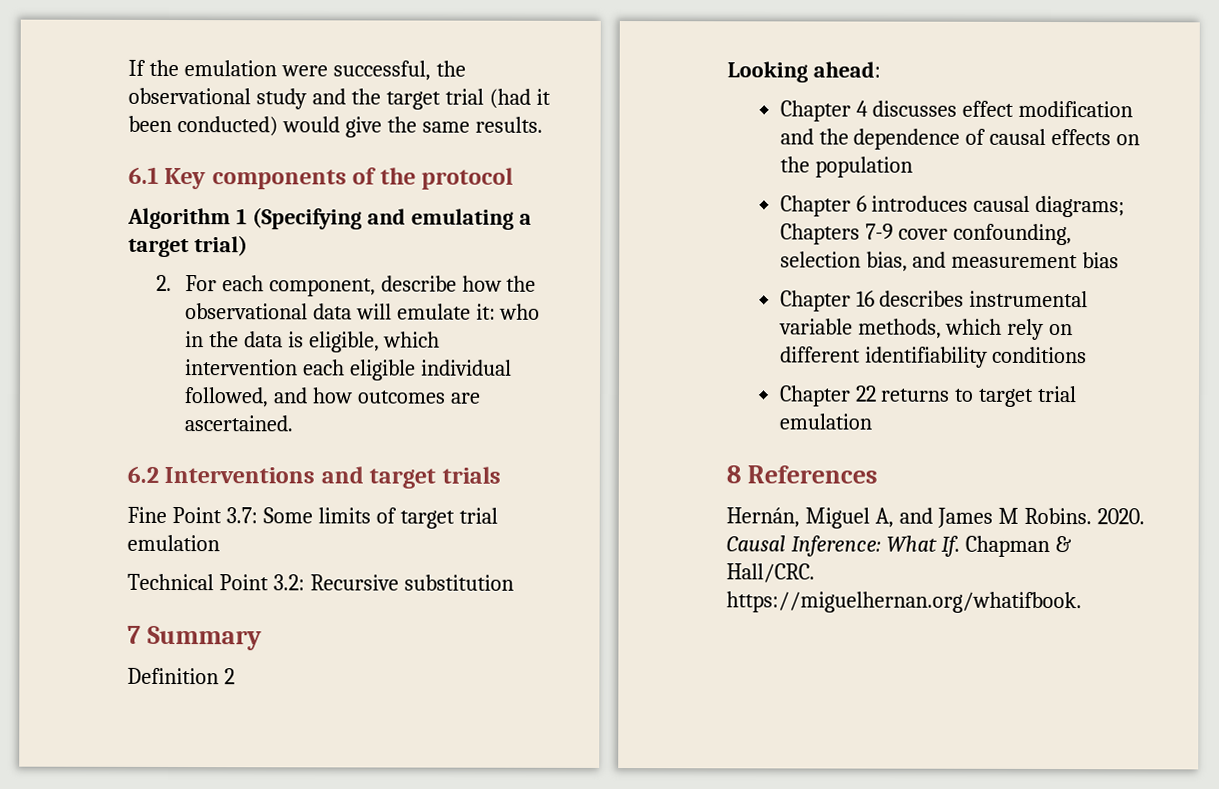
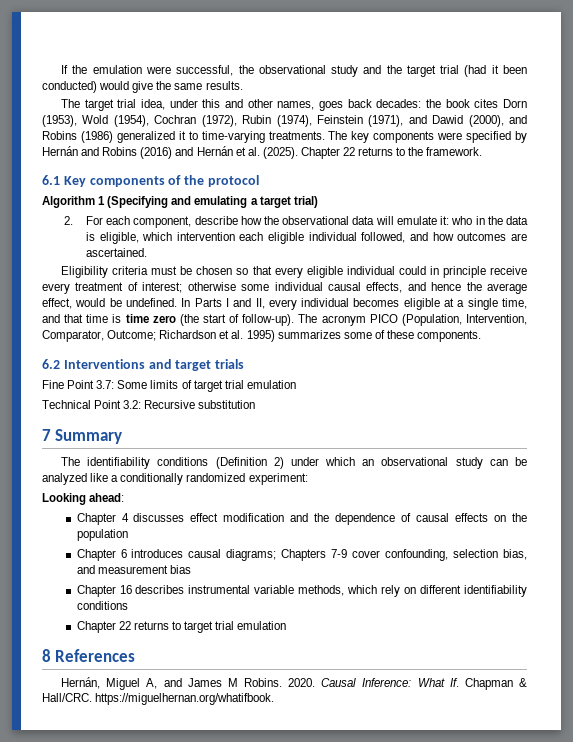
+ The target trial idea, under this and other names, goes back decades: the book cites Dorn (1953), Wold (1954), Cochran (1972), Rubin (1974), Feinstein (1971), and Dawid (2000), and Robins (1986) generalized it to time-varying treatments. The key components were specified by Hernán and Robins (2016) and Hernán et al. (2025). Chapter 22 returns to the framework.
+ Eligibility criteria must be chosen so that every eligible individual could in principle receive every treatment of interest; otherwise some individual causal effects, and hence the average effect, would be undefined. In Parts I and II, every individual becomes eligible at a single time, and that time is time zero (the start of follow-up). The acronym PICO (Population, Intervention, Comparator, Outcome; Richardson et al. 1995) summarizes some of these components.
- Definition 2
+ The identifiability conditions (Definition 2) under which an observational study can be analyzed like a conditionally randomized experiment:

